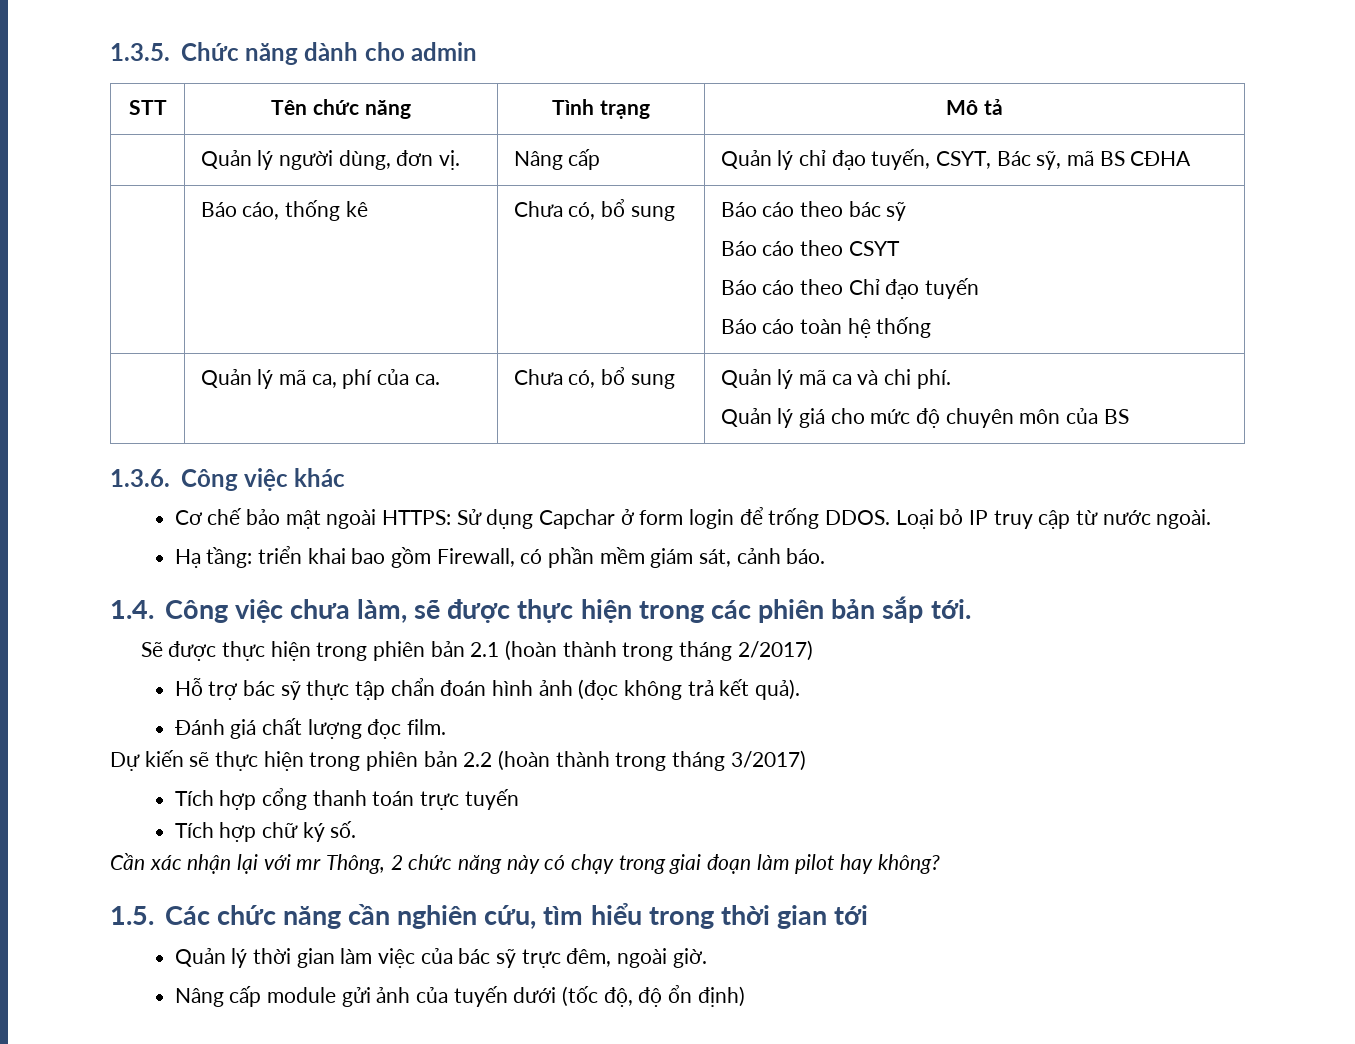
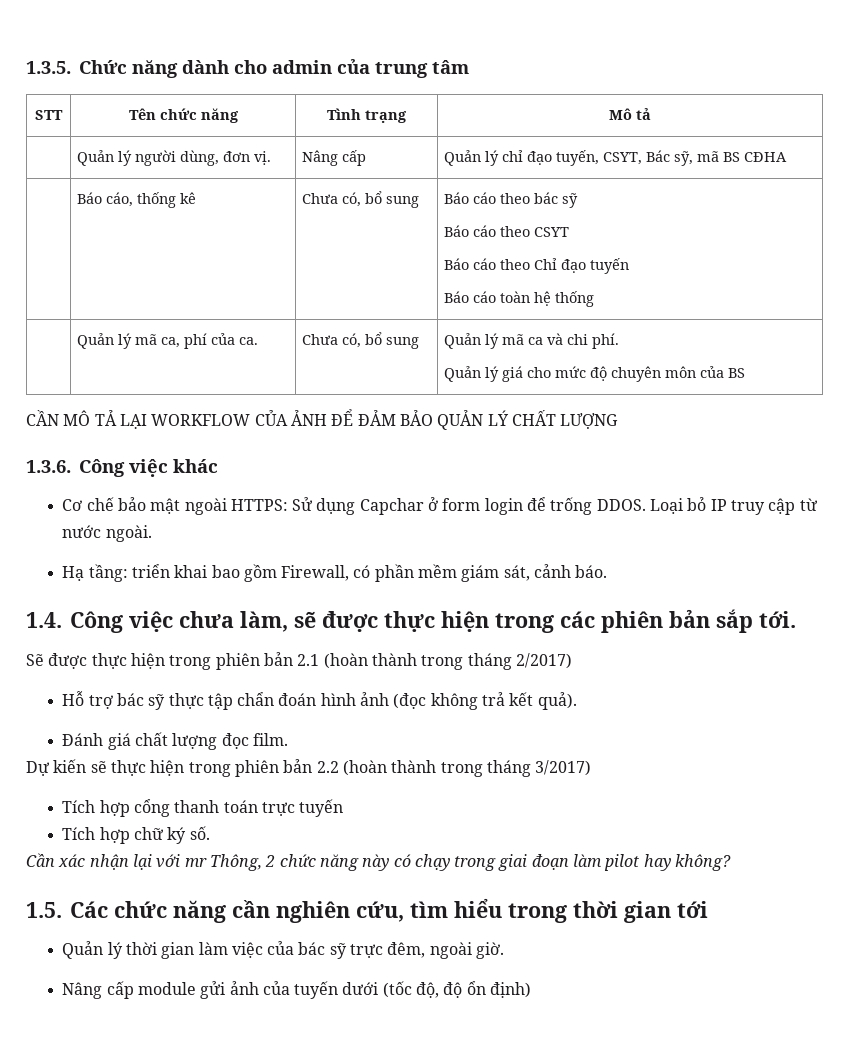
- 1.3.5. Chức năng dành cho admin
+ 1.3.5. Chức năng dành cho admin của trung tâm
+ CẦN MÔ TẢ LẠI WORKFLOW CỦA ẢNH ĐỂ ĐẢM BẢO QUẢN LÝ CHẤT LƯỢNG

